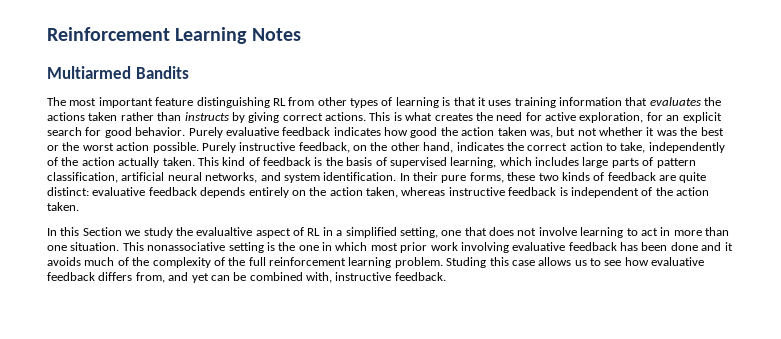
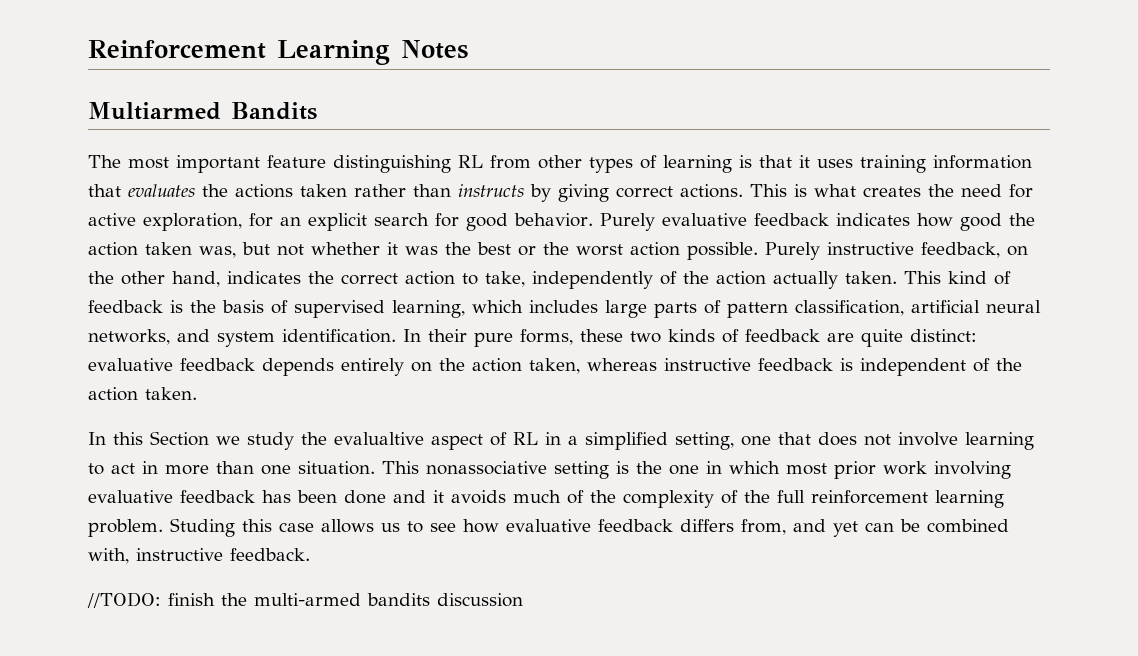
+ //TODO: finish the multi-armed bandits discussion

